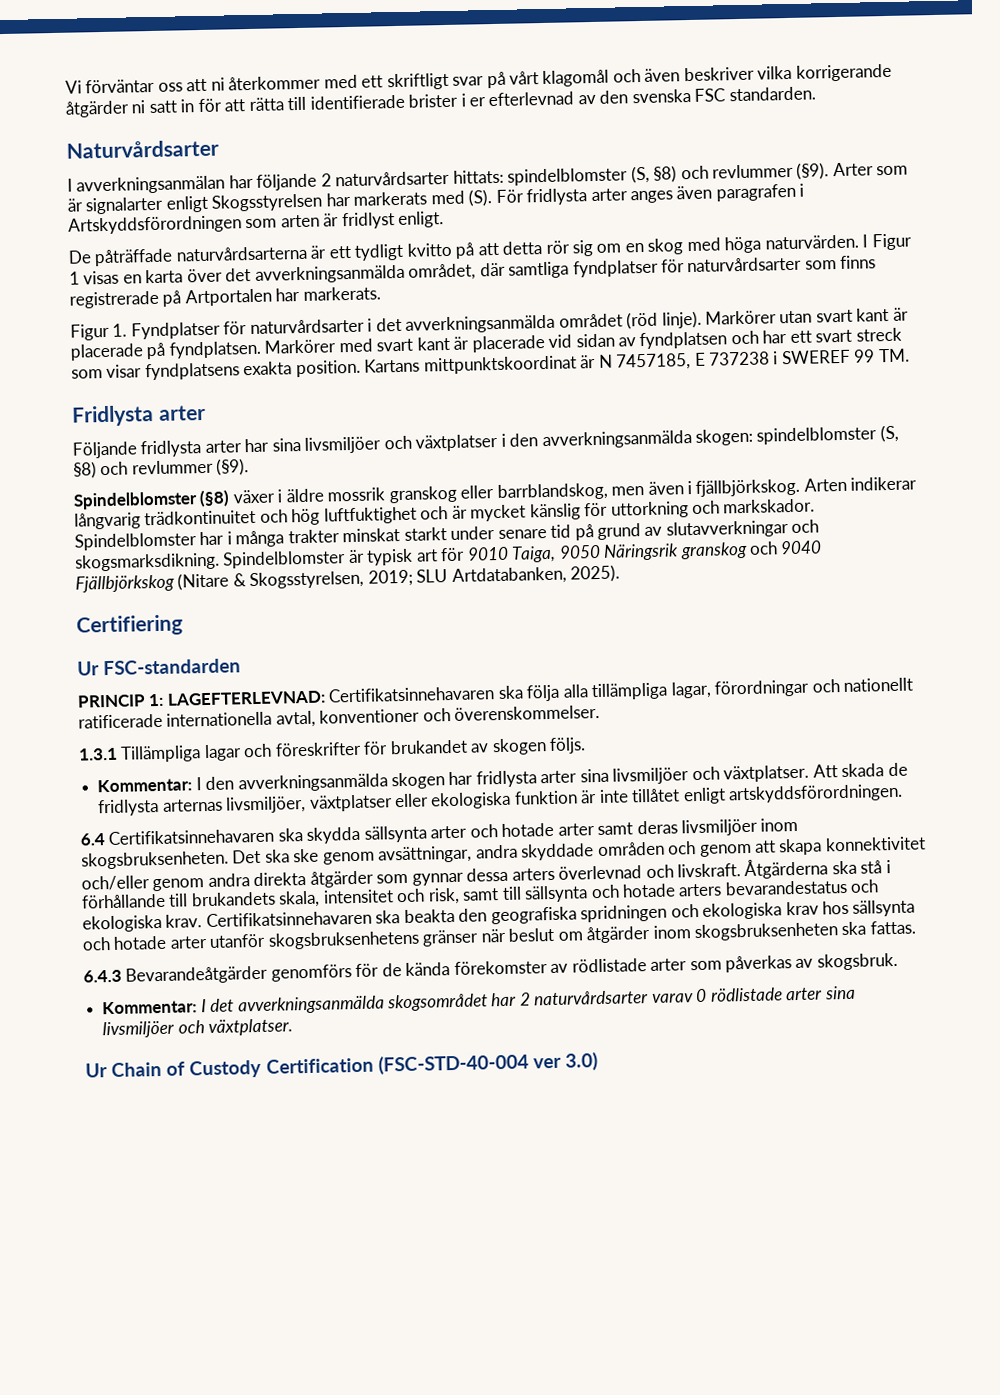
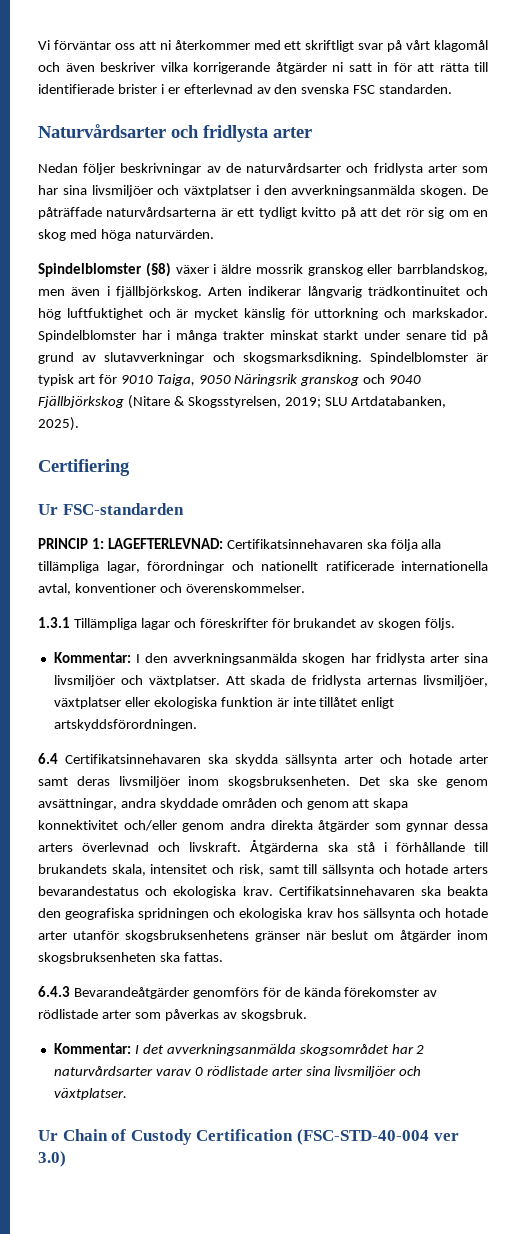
- Naturvårdsarter
- I avverkningsanmälan har följande 2 naturvårdsarter hittats: spindelblomster (S, §8) och revlummer (§9). Arter som är signalarter enligt Skogsstyrelsen har markerats med (S). För fridlysta arter anges även paragrafen i Artskyddsförordningen som arten är fridlyst enligt.
- De påträffade naturvårdsarterna är ett tydligt kvitto på att detta rör sig om en skog med höga naturvärden. I Figur 1 visas en karta över det avverkningsanmälda området, där samtliga fyndplatser för naturvårdsarter som finns registrerade på Artportalen har markerats.
- Figur 1. Fyndplatser för naturvårdsarter i det avverkningsanmälda området (röd linje). Markörer utan svart kant är placerade på fyndplatsen. Markörer med svart kant är placerade vid sidan av fyndplatsen och har ett svart streck som visar fyndplatsens exakta position. Kartans mittpunktskoordinat är N 7457185, E 737238 i SWEREF 99 TM.
- Fridlysta arter
- Följande fridlysta arter har sina livsmiljöer och växtplatser i den avverkningsanmälda skogen: spindelblomster (S, §8) och revlummer (§9).
+ Naturvårdsarter och fridlysta arter
+ Nedan följer beskrivningar av de naturvårdsarter och fridlysta arter som har sina livsmiljöer och växtplatser i den avverkningsanmälda skogen. De påträffade naturvårdsarterna är ett tydligt kvitto på att det rör sig om en skog med höga naturvärden.

